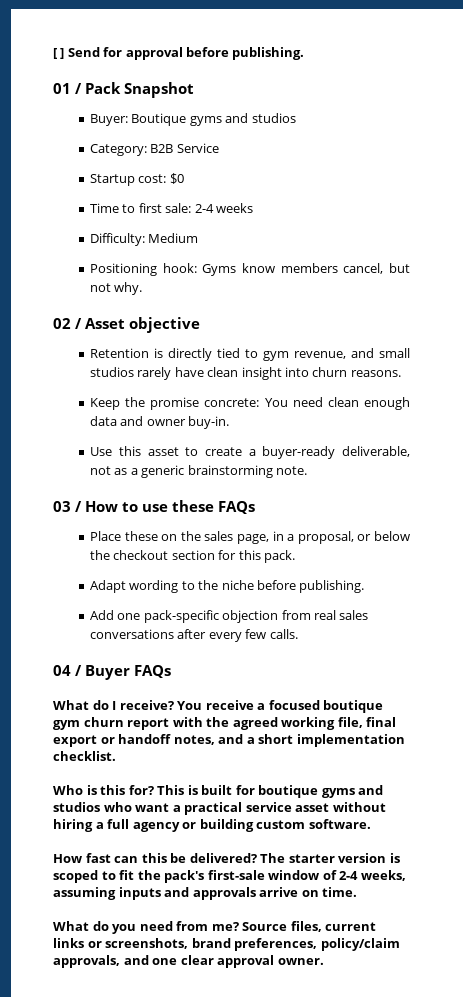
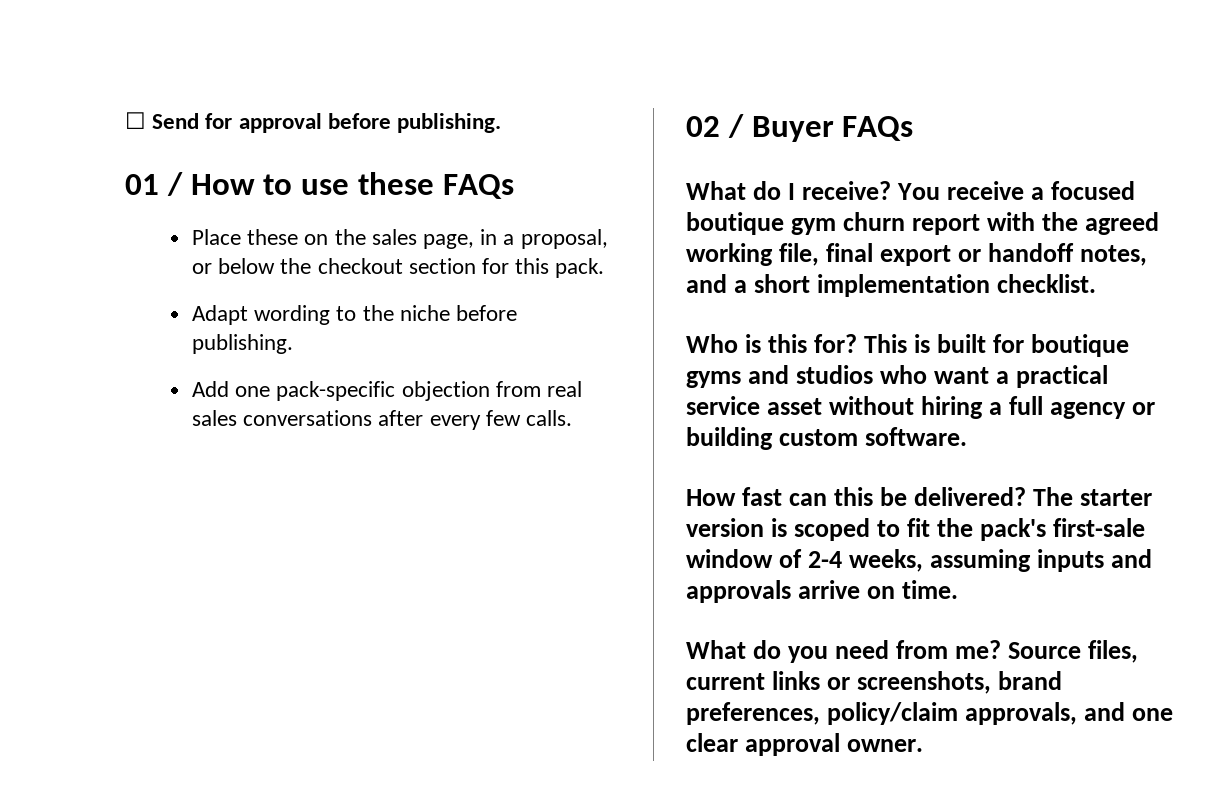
- [ ] Send for approval before publishing.
+ ☐ Send for approval before publishing.
- 01 / Pack Snapshot
- Buyer: Boutique gyms and studios
- Category: B2B Service
- Startup cost: $0
- Time to first sale: 2-4 weeks
- Difficulty: Medium
- Positioning hook: Gyms know members cancel, but not why.
- 02 / Asset objective
- Retention is directly tied to gym revenue, and small studios rarely have clean insight into churn reasons.
- Keep the promise concrete: You need clean enough data and owner buy-in.
- Use this asset to create a buyer-ready deliverable, not as a generic brainstorming note.
- 03 / How to use these FAQs
+ 01 / How to use these FAQs
- 04 / Buyer FAQs
+ 02 / Buyer FAQs

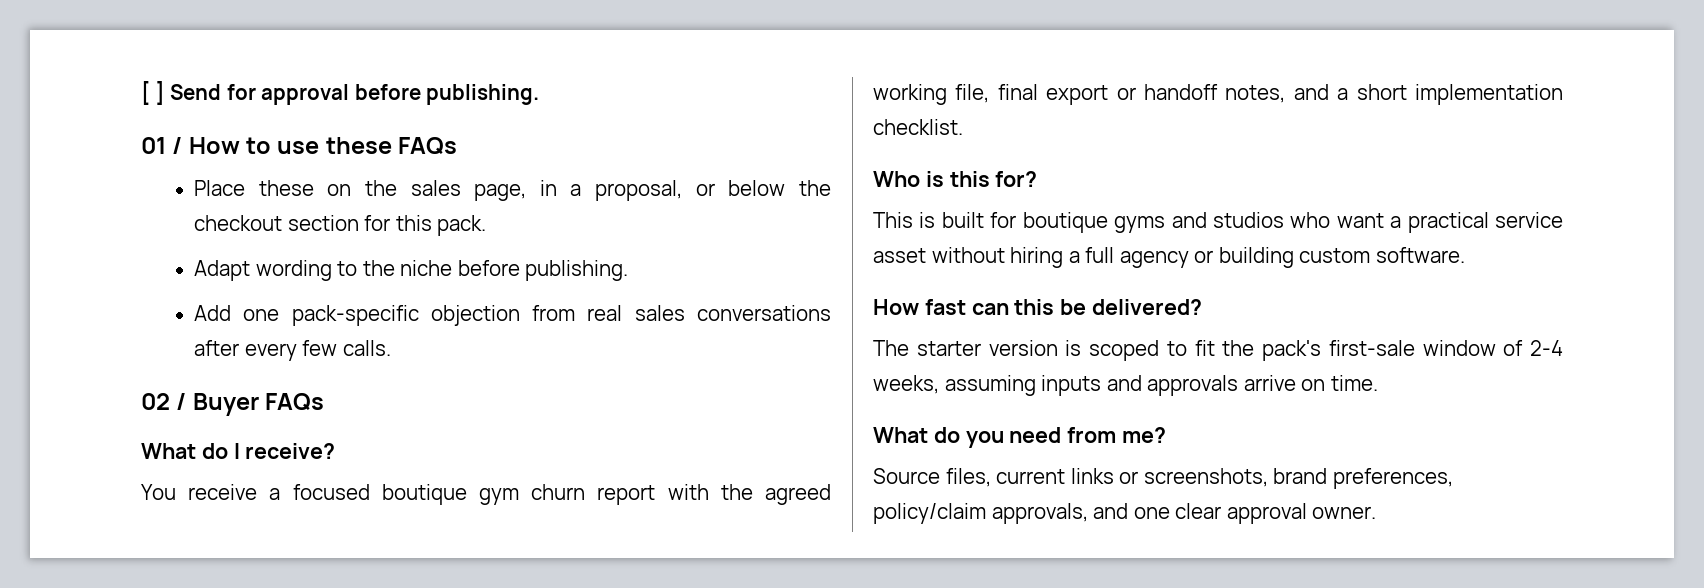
- ☐ Send for approval before publishing.
+ [ ] Send for approval before publishing.
- What do I receive? You receive a focused boutique gym churn report with the agreed working file, final export or handoff notes, and a short implementation checklist.
+ What do I receive?
+ You receive a focused boutique gym churn report with the agreed working file, final export or handoff notes, and a short implementation checklist.
- Who is this for? This is built for boutique gyms and studios who want a practical service asset without hiring a full agency or building custom software.
+ Who is this for?
+ This is built for boutique gyms and studios who want a practical service asset without hiring a full agency or building custom software.
- How fast can this be delivered? The starter version is scoped to fit the pack's first-sale window of 2-4 weeks, assuming inputs and approvals arrive on time.
+ How fast can this be delivered?
+ The starter version is scoped to fit the pack's first-sale window of 2-4 weeks, assuming inputs and approvals arrive on time.
- What do you need from me? Source files, current links or screenshots, brand preferences, policy/claim approvals, and one clear approval owner.
+ What do you need from me?
+ Source files, current links or screenshots, brand preferences, policy/claim approvals, and one clear approval owner.

